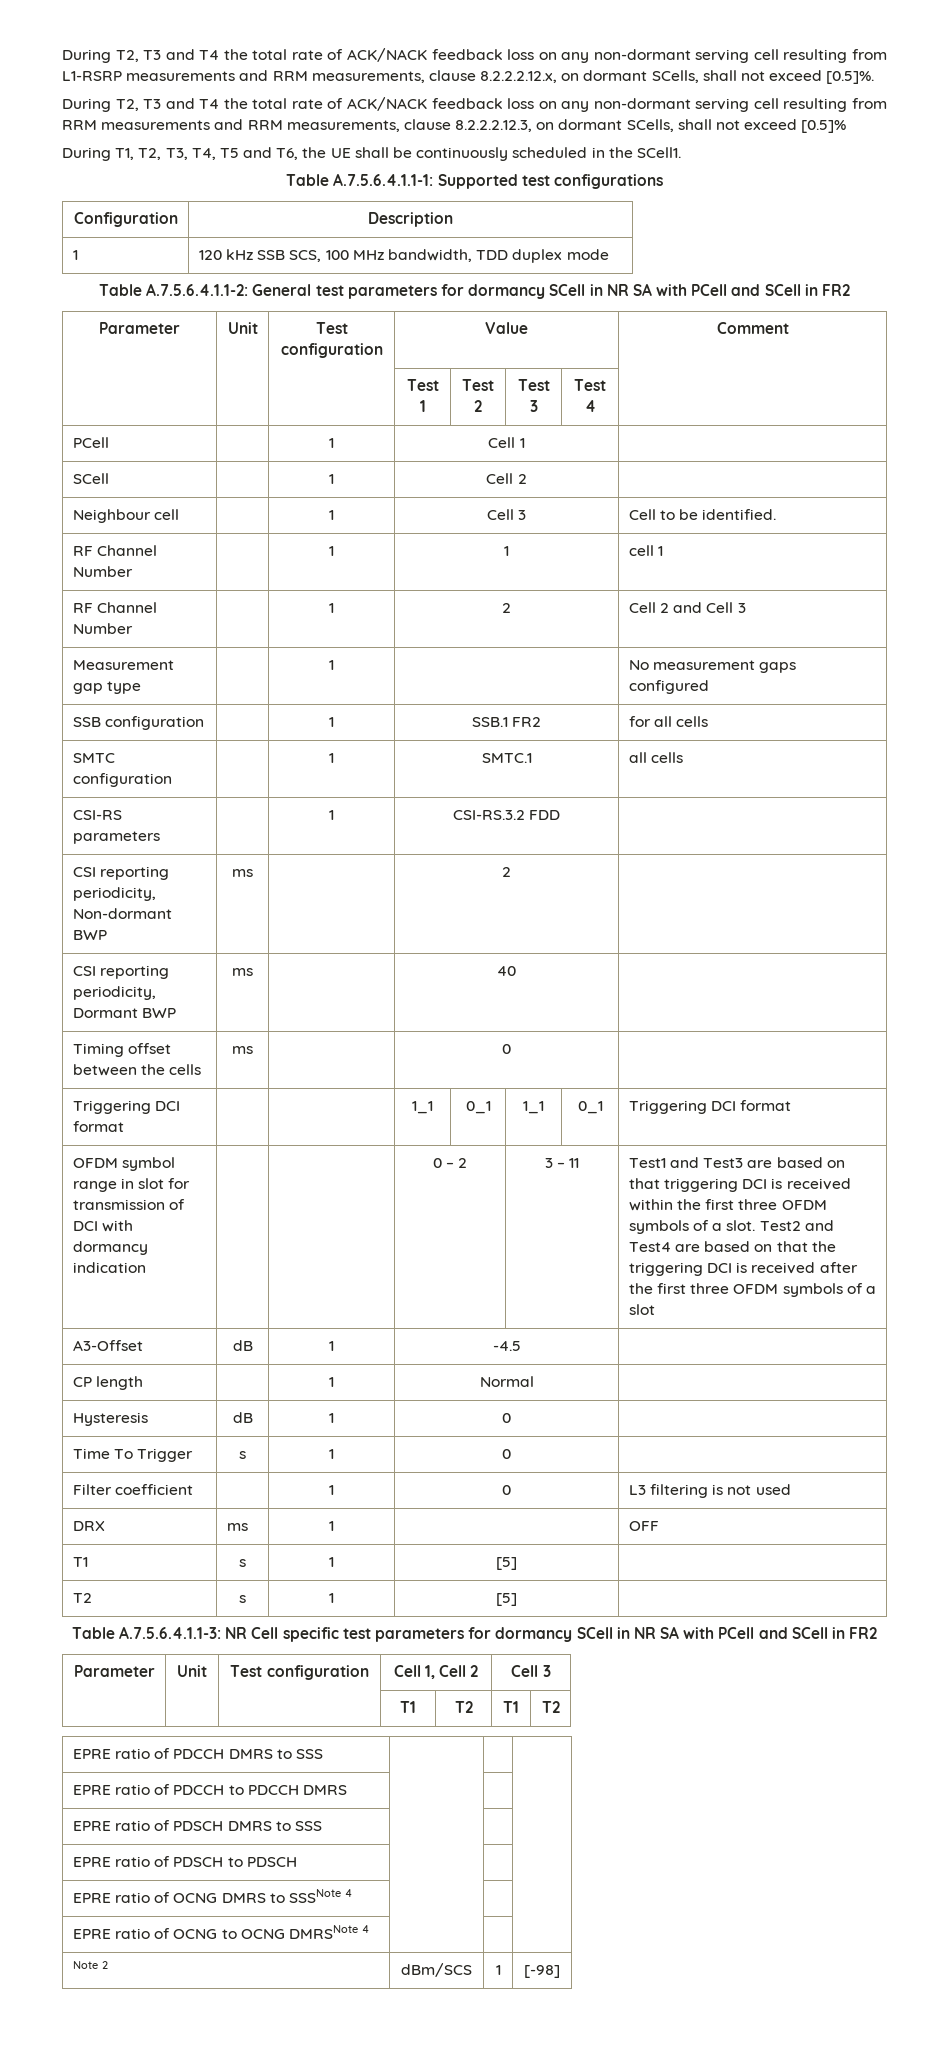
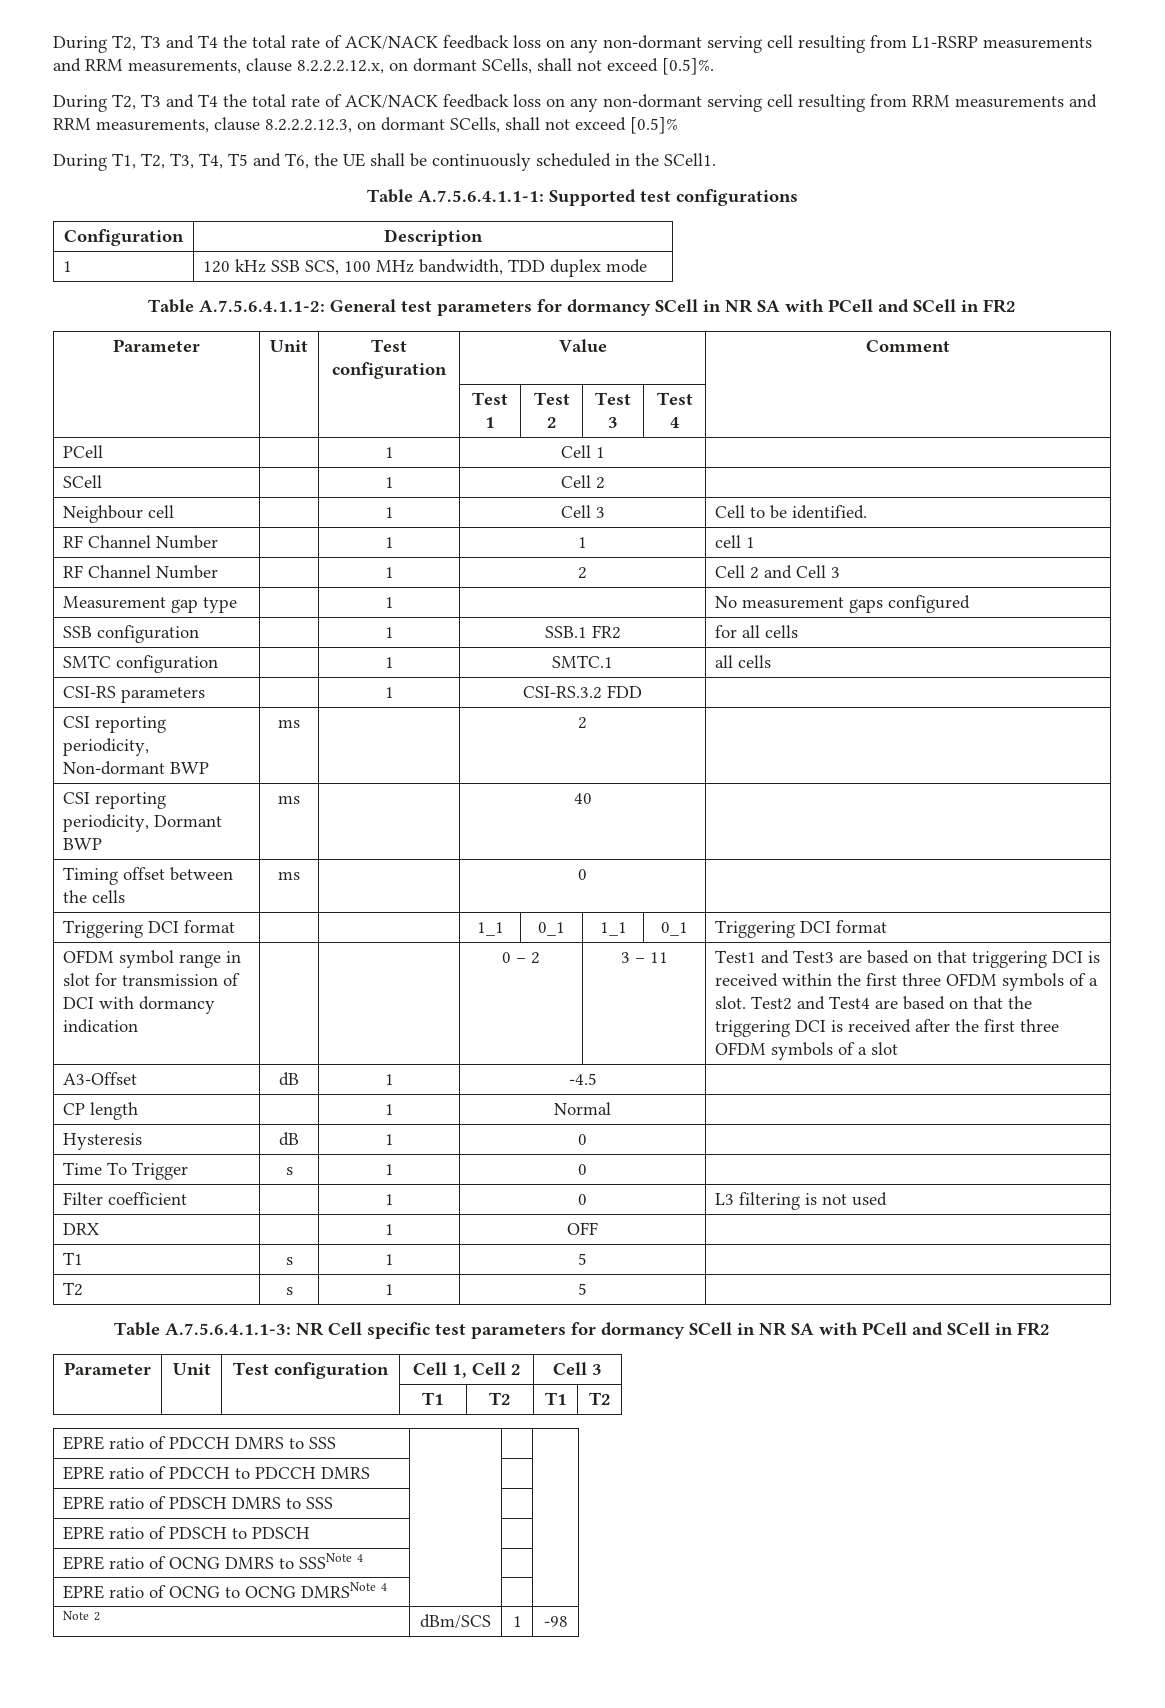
- DRX | ms | 1 | | OFF
+ DRX | | 1 | OFF |
- T1 | s | 1 | [5] |
+ T1 | s | 1 | 5 |
- T2 | s | 1 | [5] |
+ T2 | s | 1 | 5 |
- Note 2 | dBm/SCS | 1 | [-98]
+ Note 2 | dBm/SCS | 1 | -98

